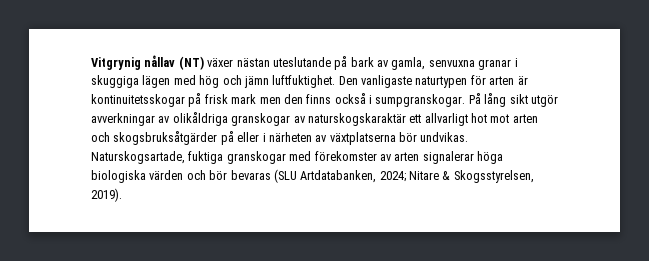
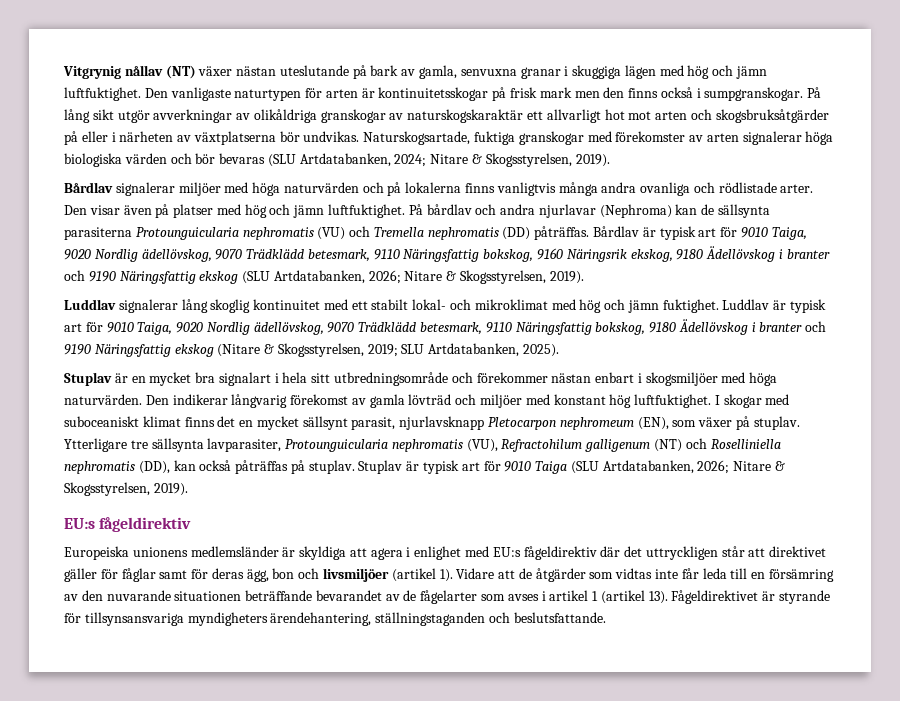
+ Bårdlav signalerar miljöer med höga naturvärden och på lokalerna finns vanligtvis många andra ovanliga och rödlistade arter. Den visar även på platser med hög och jämn luftfuktighet. På bårdlav och andra njurlavar (Nephroma) kan de sällsynta parasiterna Protounguicularia nephromatis (VU) och Tremella nephromatis (DD) påträffas. Bårdlav är typisk art för 9010 Taiga, 9020 Nordlig ädellövskog, 9070 Trädklädd betesmark, 9110 Näringsfattig bokskog, 9160 Näringsrik ekskog, 9180 Ädellövskog i branter och 9190 Näringsfattig ekskog (SLU Artdatabanken, 2026; Nitare & Skogsstyrelsen, 2019).
+ Luddlav signalerar lång skoglig kontinuitet med ett stabilt lokal- och mikroklimat med hög och jämn fuktighet. Luddlav är typisk art för 9010 Taiga, 9020 Nordlig ädellövskog, 9070 Trädklädd betesmark, 9110 Näringsfattig bokskog, 9180 Ädellövskog i branter och 9190 Näringsfattig ekskog (Nitare & Skogsstyrelsen, 2019; SLU Artdatabanken, 2025).
+ Stuplav är en mycket bra signalart i hela sitt utbredningsområde och förekommer nästan enbart i skogsmiljöer med höga naturvärden. Den indikerar långvarig förekomst av gamla lövträd och miljöer med konstant hög luftfuktighet. I skogar med suboceaniskt klimat finns det en mycket sällsynt parasit, njurlavsknapp Pletocarpon nephromeum (EN), som växer på stuplav. Ytterligare tre sällsynta lavparasiter, Protounguicularia nephromatis (VU), Refractohilum galligenum (NT) och Roselliniella nephromatis (DD), kan också påträffas på stuplav. Stuplav är typisk art för 9010 Taiga (SLU Artdatabanken, 2026; Nitare & Skogsstyrelsen, 2019).
+ EU:s fågeldirektiv
+ Europeiska unionens medlemsländer är skyldiga att agera i enlighet med EU:s fågeldirektiv där det uttryckligen står att direktivet gäller för fåglar samt för deras ägg, bon och livsmiljöer (artikel 1). Vidare att de åtgärder som vidtas inte får leda till en försämring av den nuvarande situationen beträffande bevarandet av de fågelarter som avses i artikel 1 (artikel 13). Fågeldirektivet är styrande för tillsynsansvariga myndigheters ärendehantering, ställningstaganden och beslutsfattande.

